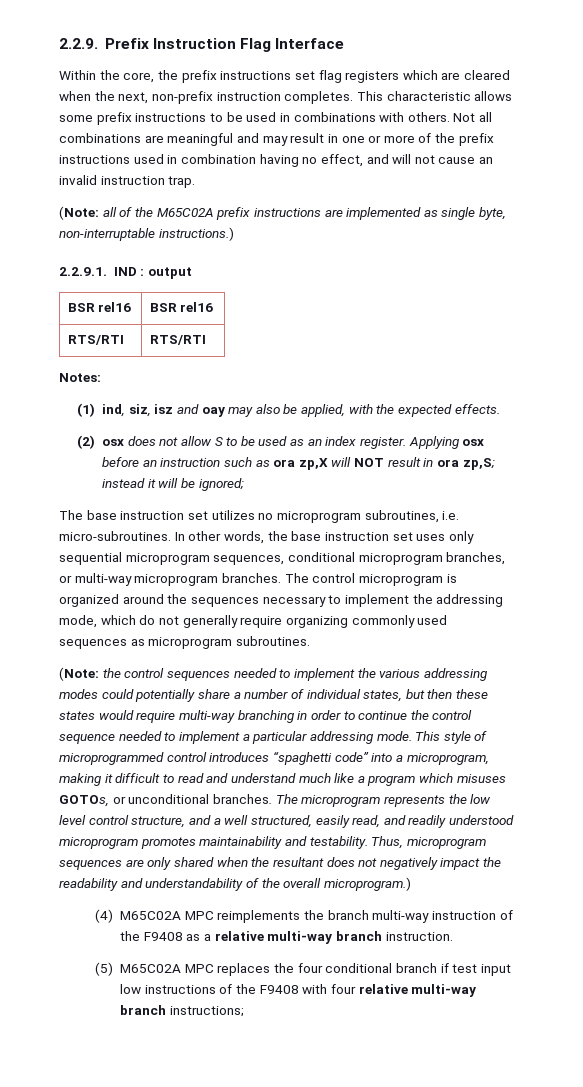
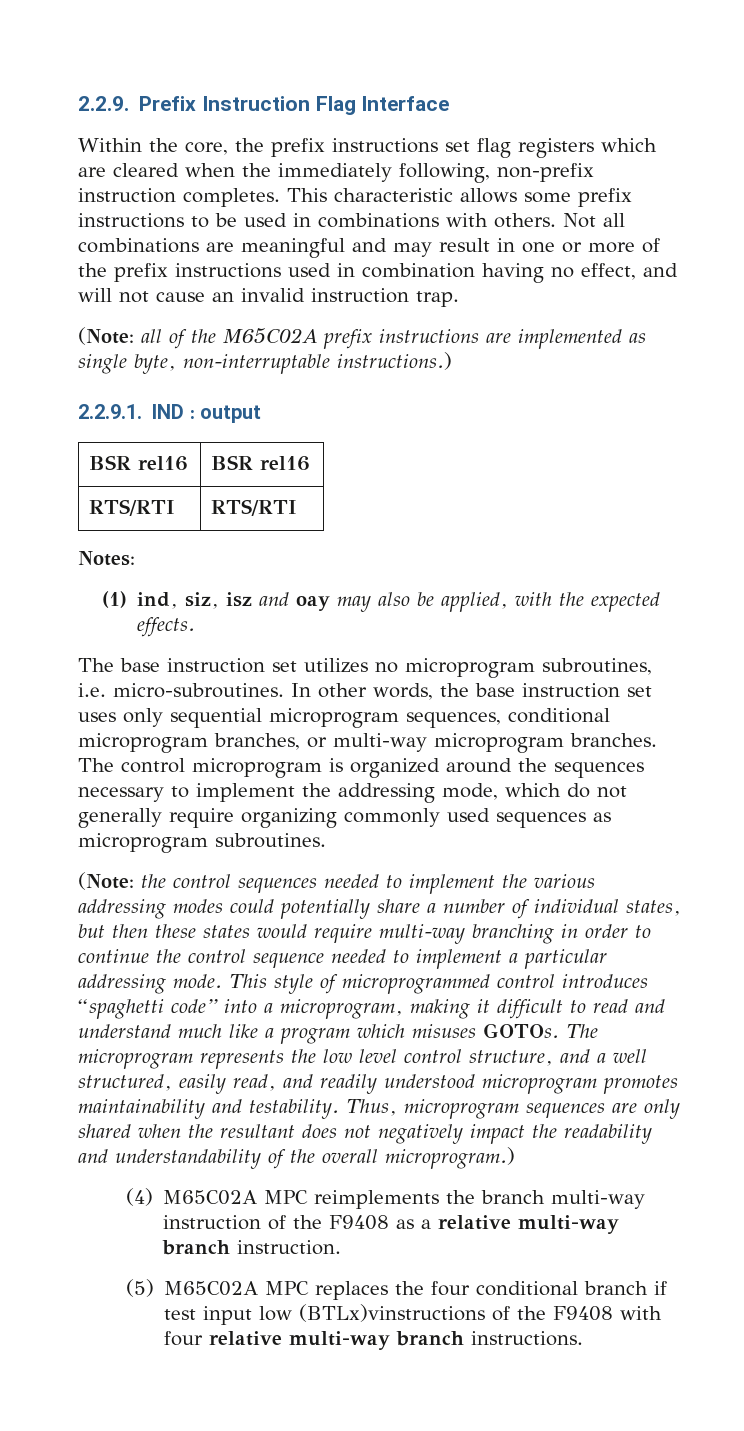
- Within the core, the prefix instructions set flag registers which are cleared when the next, non-prefix instruction completes.
+ Within the core, the prefix instructions set flag registers which are cleared when the immediately following, non-prefix instruction completes.
- (2) osx does not allow S to be used as an index register. Applying osx before an instruction such as ora zp,X will NOT result in ora zp,S; instead it will be ignored;
- This style of microprogrammed control introduces “spaghetti code” into a microprogram, making it difficult to read and understand much like a program which misuses GOTOs, or unconditional branches.
+ This style of microprogrammed control introduces “spaghetti code” into a microprogram, making it difficult to read and understand much like a program which misuses GOTOs.
- (5) M65C02A MPC replaces the four conditional branch if test input low instructions of the F9408 with four relative multi-way branch instructions;
+ (5) M65C02A MPC replaces the four conditional branch if test input low (BTLx)vinstructions of the F9408 with four relative multi-way branch instructions.

